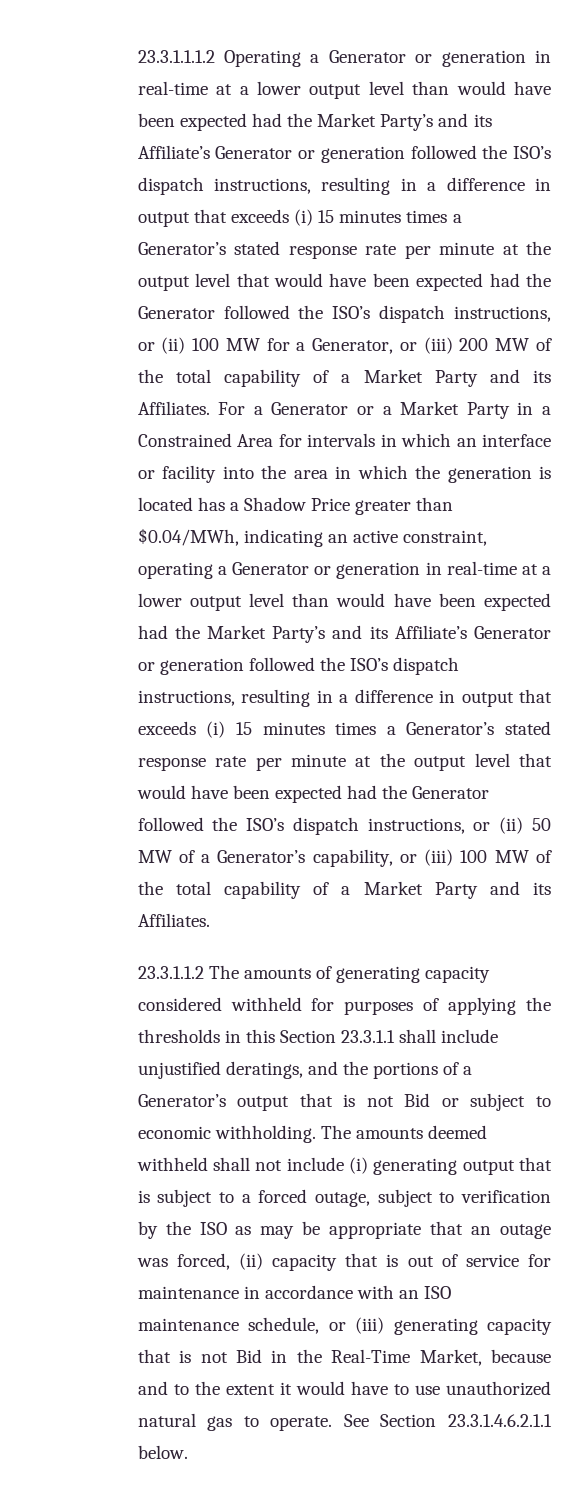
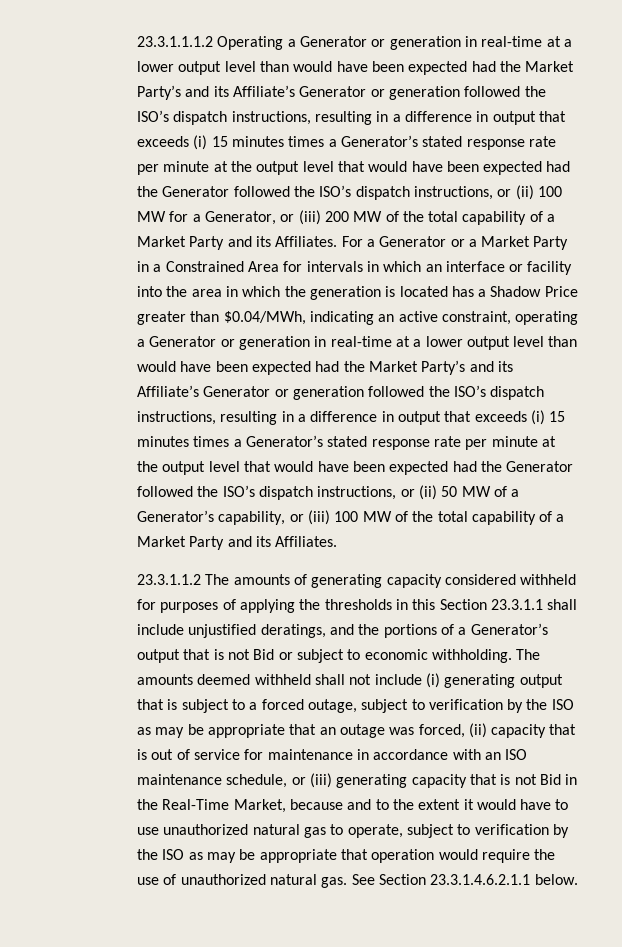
- The amounts deemed withheld shall not include (i) generating output that is subject to a forced outage, subject to verification by the ISO as may be appropriate that an outage was forced, (ii) capacity that is out of service for maintenance in accordance with an ISO maintenance schedule, or (iii) generating capacity that is not Bid in the Real-Time Market, because and to the extent it would have to use unauthorized natural gas to operate.
+ The amounts deemed withheld shall not include (i) generating output that is subject to a forced outage, subject to verification by the ISO as may be appropriate that an outage was forced, (ii) capacity that is out of service for maintenance in accordance with an ISO maintenance schedule, or (iii) generating capacity that is not Bid in the Real-Time Market, because and to the extent it would have to use unauthorized natural gas to operate, subject to verification by the ISO as may be appropriate that operation would require the use of unauthorized natural gas.

